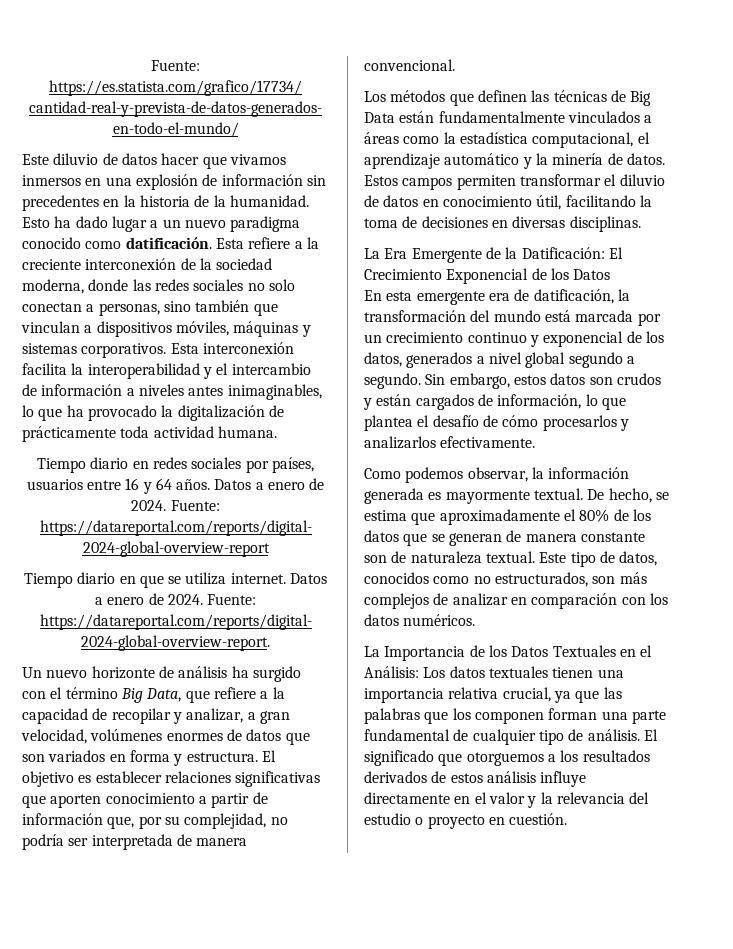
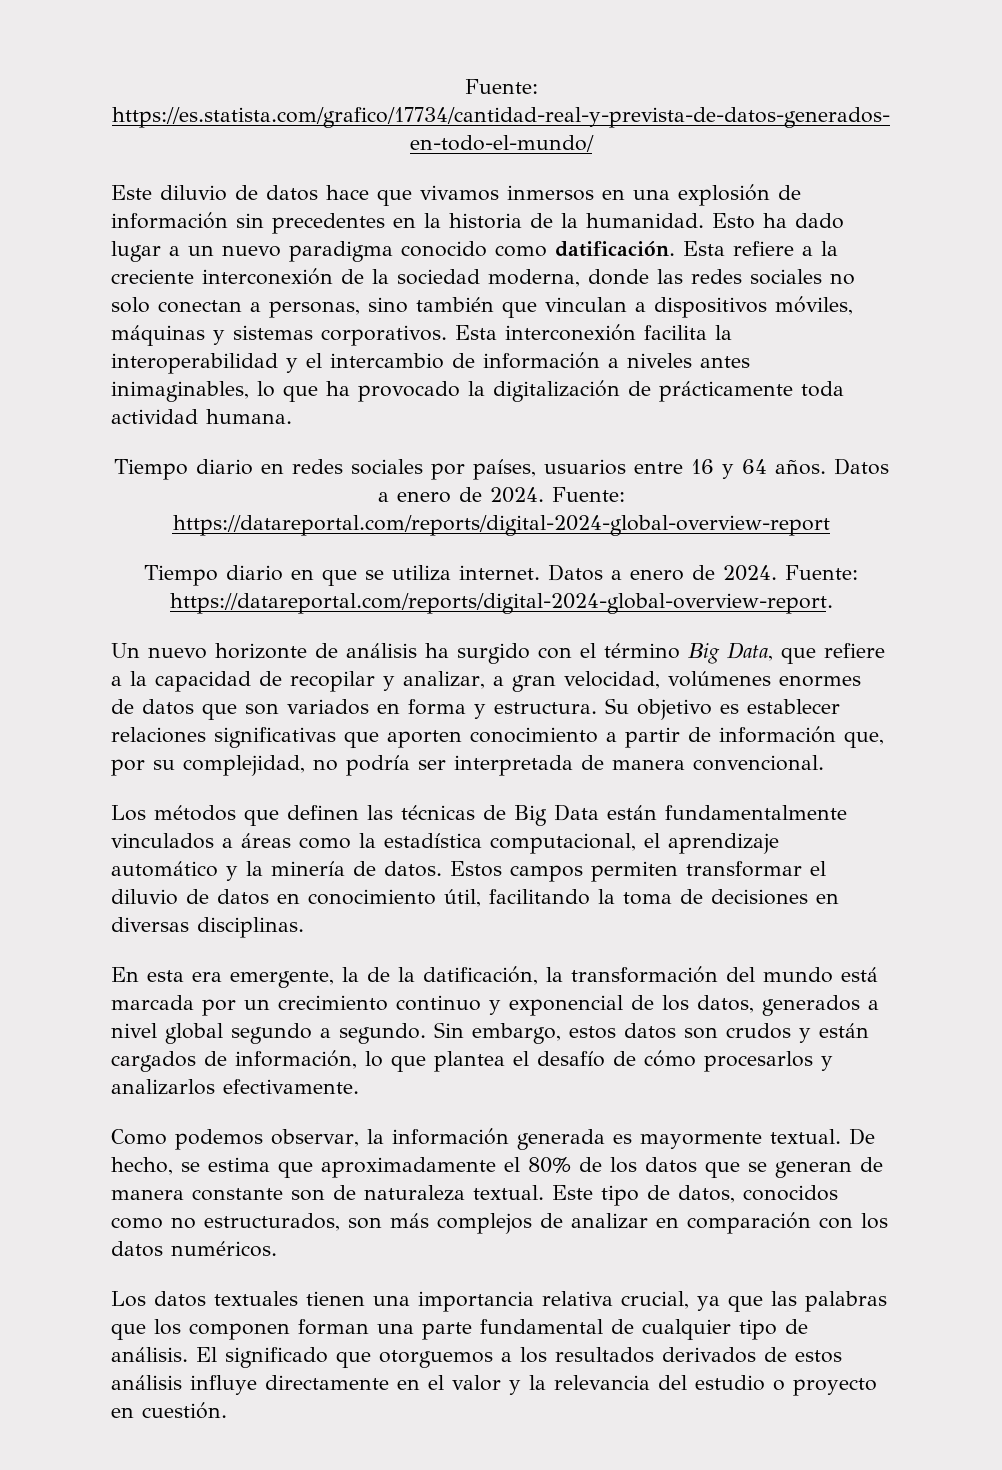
- Este diluvio de datos hacer que vivamos inmersos en una explosión de información sin precedentes en la historia de la humanidad.
+ Este diluvio de datos hace que vivamos inmersos en una explosión de información sin precedentes en la historia de la humanidad.
- El objetivo es establecer relaciones significativas que aporten conocimiento a partir de información que, por su complejidad, no podría ser interpretada de manera convencional.
+ Su objetivo es establecer relaciones significativas que aporten conocimiento a partir de información que, por su complejidad, no podría ser interpretada de manera convencional.
- La Era Emergente de la Datificación: El Crecimiento Exponencial de los Datos
- En esta emergente era de datificación, la transformación del mundo está marcada por un crecimiento continuo y exponencial de los datos, generados a nivel global segundo a segundo.
+ En esta era emergente, la de la datificación, la transformación del mundo está marcada por un crecimiento continuo y exponencial de los datos, generados a nivel global segundo a segundo.
- La Importancia de los Datos Textuales en el Análisis: Los datos textuales tienen una importancia relativa crucial, ya que las palabras que los componen forman una parte fundamental de cualquier tipo de análisis.
+ Los datos textuales tienen una importancia relativa crucial, ya que las palabras que los componen forman una parte fundamental de cualquier tipo de análisis.

